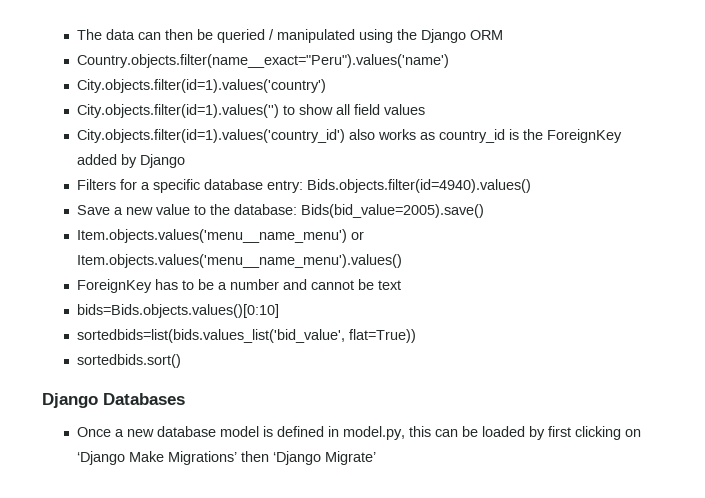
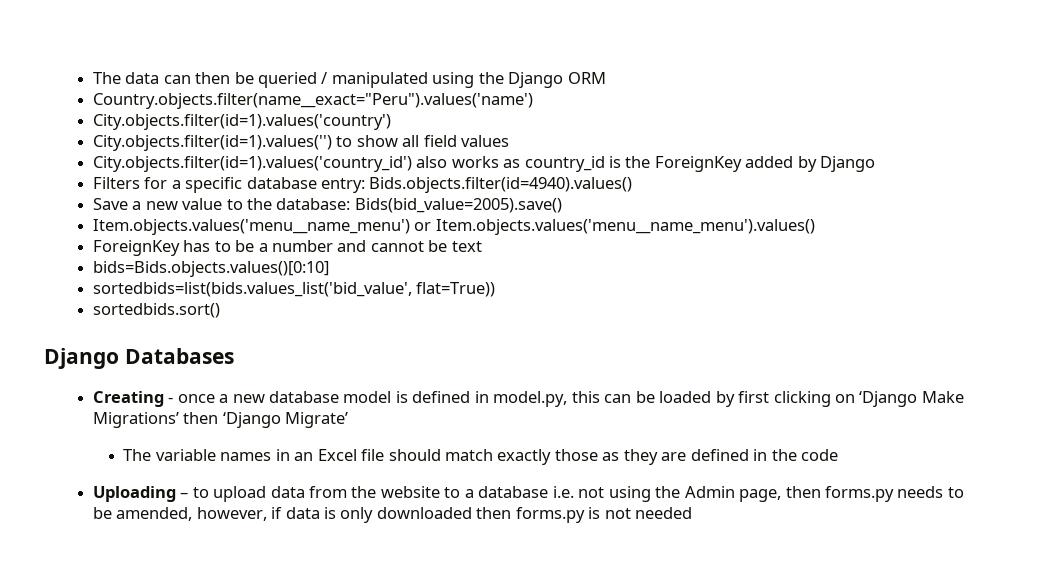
- Once a new database model is defined in model.py, this can be loaded by first clicking on ‘Django Make Migrations’ then ‘Django Migrate’
+ Creating - once a new database model is defined in model.py, this can be loaded by first clicking on ‘Django Make Migrations’ then ‘Django Migrate’
+ The variable names in an Excel file should match exactly those as they are defined in the code
+ Uploading – to upload data from the website to a database i.e. not using the Admin page, then forms.py needs to be amended, however, if data is only downloaded then forms.py is not needed

